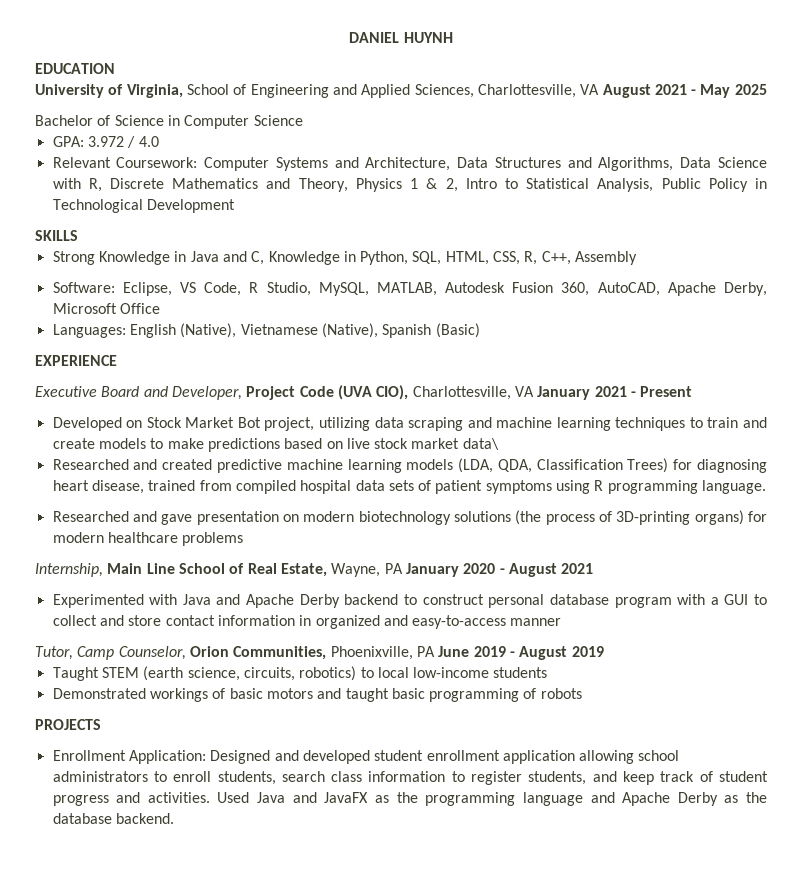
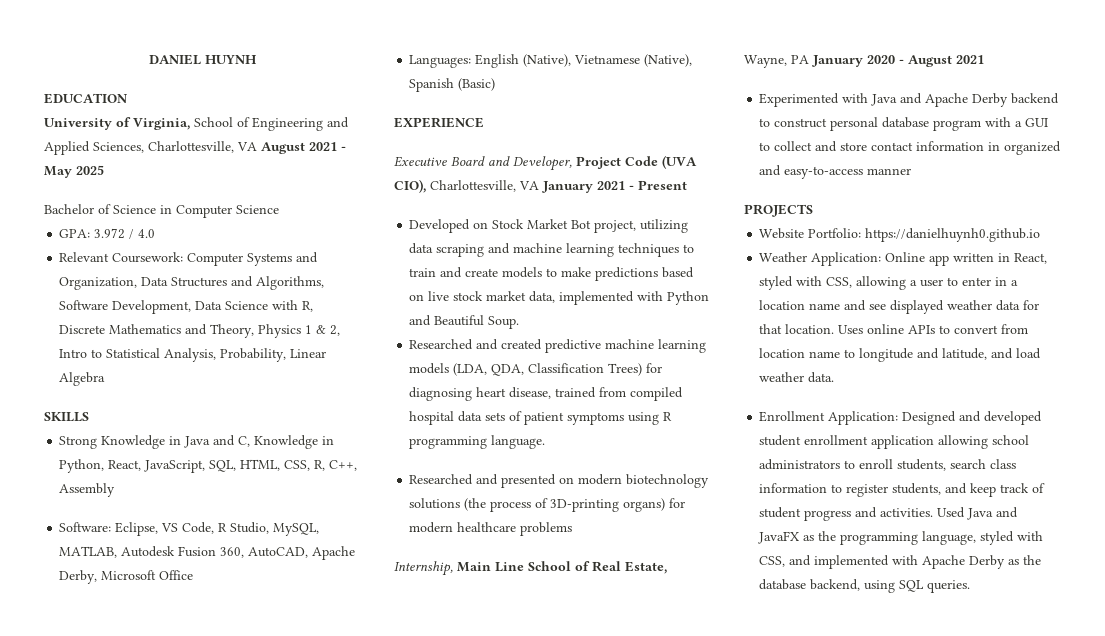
- Relevant Coursework: Computer Systems and Architecture, Data Structures and Algorithms, Data Science with R, Discrete Mathematics and Theory, Physics 1 & 2, Intro to Statistical Analysis, Public Policy in Technological Development
+ Relevant Coursework: Computer Systems and Organization, Data Structures and Algorithms, Software Development, Data Science with R, Discrete Mathematics and Theory, Physics 1 & 2, Intro to Statistical Analysis, Probability, Linear Algebra
- Strong Knowledge in Java and C, Knowledge in Python, SQL, HTML, CSS, R, C++, Assembly
+ Strong Knowledge in Java and C, Knowledge in Python, React, JavaScript, SQL, HTML, CSS, R, C++, Assembly
- Developed on Stock Market Bot project, utilizing data scraping and machine learning techniques to train and create models to make predictions based on live stock market data\
+ Developed on Stock Market Bot project, utilizing data scraping and machine learning techniques to train and create models to make predictions based on live stock market data, implemented with Python and Beautiful Soup.
- Researched and gave presentation on modern biotechnology solutions (the process of 3D-printing organs) for modern healthcare problems
+ Researched and presented on modern biotechnology solutions (the process of 3D-printing organs) for modern healthcare problems
- Tutor, Camp Counselor, Orion Communities, Phoenixville, PA June 2019 - August 2019
- Taught STEM (earth science, circuits, robotics) to local low-income students
- Demonstrated workings of basic motors and taught basic programming of robots
  PROJECTS
+ Website Portfolio: https://danielhuynh0.github.io
+ Weather Application: Online app written in React, styled with CSS, allowing a user to enter in a location name and see displayed weather data for that location. Uses online APIs to convert from location name to longitude and latitude, and load weather data.
- Used Java and JavaFX as the programming language and Apache Derby as the database backend.
+ Used Java and JavaFX as the programming language, styled with CSS, and implemented with Apache Derby as the database backend, using SQL queries.

